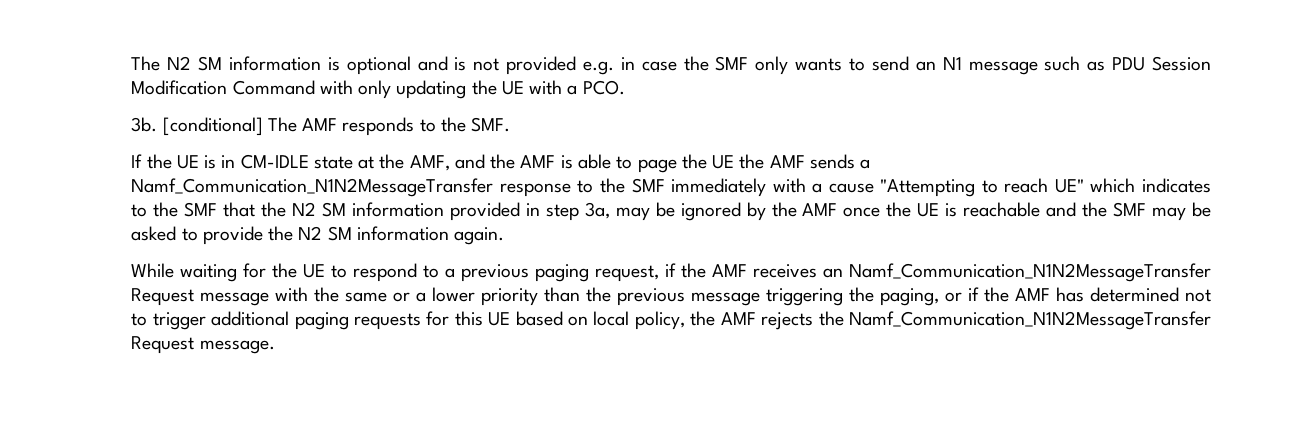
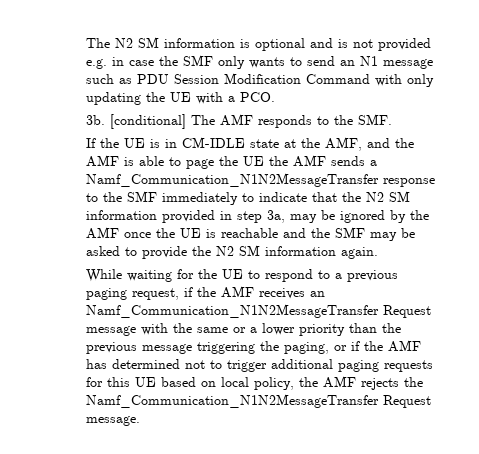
- If the UE is in CM-IDLE state at the AMF, and the AMF is able to page the UE the AMF sends a Namf_Communication_N1N2MessageTransfer response to the SMF immediately with a cause "Attempting to reach UE" which indicates to the SMF that the N2 SM information provided in step 3a, may be ignored by the AMF once the UE is reachable and the SMF may be asked to provide the N2 SM information again.
+ If the UE is in CM-IDLE state at the AMF, and the AMF is able to page the UE the AMF sends a Namf_Communication_N1N2MessageTransfer response to the SMF immediately to indicate that the N2 SM information provided in step 3a, may be ignored by the AMF once the UE is reachable and the SMF may be asked to provide the N2 SM information again.

